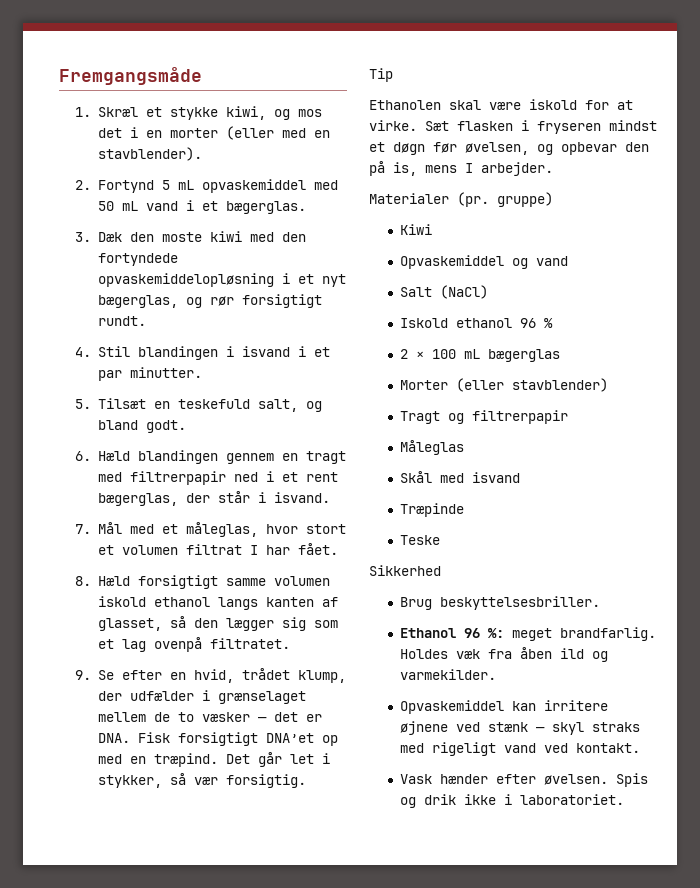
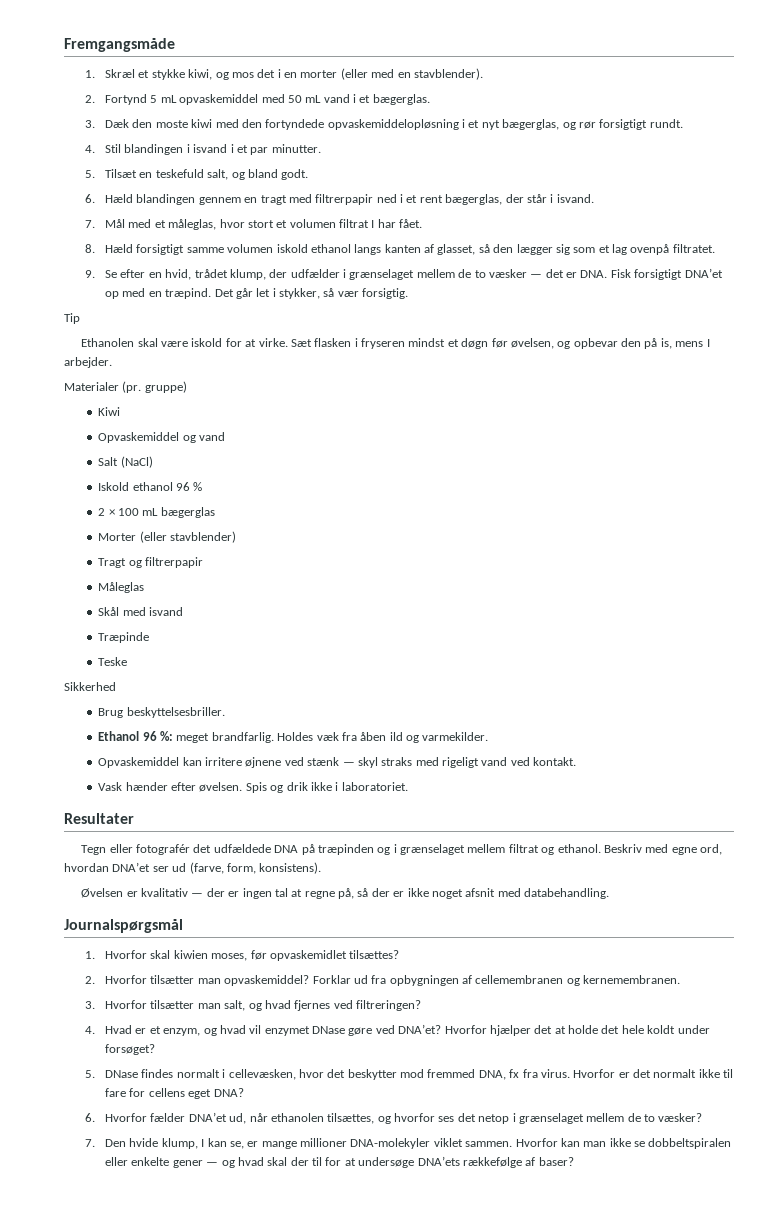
+ Resultater
+ Tegn eller fotografér det udfældede DNA på træpinden og i grænselaget mellem filtrat og ethanol. Beskriv med egne ord, hvordan DNA’et ser ud (farve, form, konsistens).
+ Øvelsen er kvalitativ — der er ingen tal at regne på, så der er ikke noget afsnit med databehandling.
+ Journalspørgsmål
+ 1. Hvorfor skal kiwien moses, før opvaskemidlet tilsættes?
+ 2. Hvorfor tilsætter man opvaskemiddel? Forklar ud fra opbygningen af cellemembranen og kernemembranen.
+ 3. Hvorfor tilsætter man salt, og hvad fjernes ved filtreringen?
+ 4. Hvad er et enzym, og hvad vil enzymet DNase gøre ved DNA’et? Hvorfor hjælper det at holde det hele koldt under forsøget?
+ 5. DNase findes normalt i cellevæsken, hvor det beskytter mod fremmed DNA, fx fra virus. Hvorfor er det normalt ikke til fare for cellens eget DNA?
+ 6. Hvorfor fælder DNA’et ud, når ethanolen tilsættes, og hvorfor ses det netop i grænselaget mellem de to væsker?
+ 7. Den hvide klump, I kan se, er mange millioner DNA-molekyler viklet sammen. Hvorfor kan man ikke se dobbeltspiralen eller enkelte gener — og hvad skal der til for at undersøge DNA’ets rækkefølge af baser?

